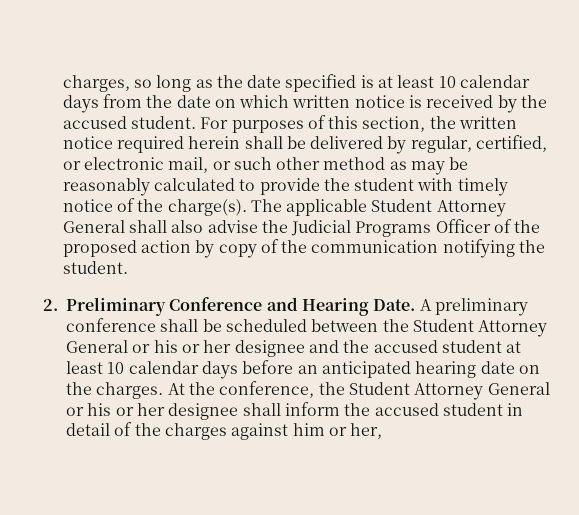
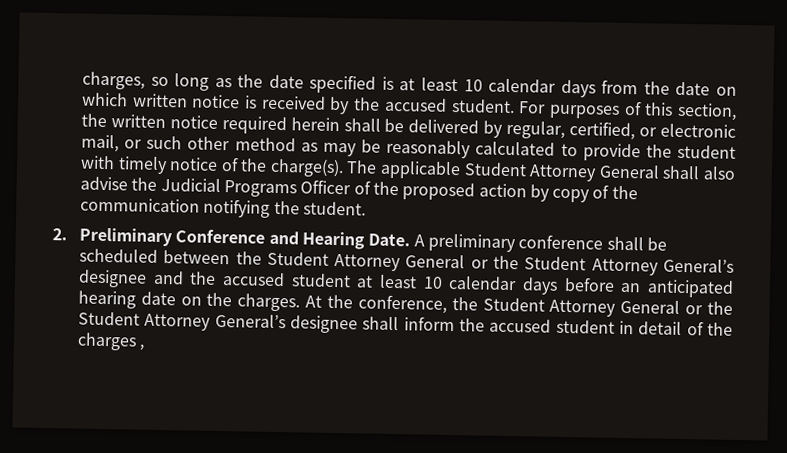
- A preliminary conference shall be scheduled between the Student Attorney General or his or her designee and the accused student at least 10 calendar days before an anticipated hearing date on the charges.
+ A preliminary conference shall be scheduled between the Student Attorney General or the Student Attorney General’s designee and the accused student at least 10 calendar days before an anticipated hearing date on the charges.
- At the conference, the Student Attorney General or his or her designee shall inform the accused student in detail of the charges against him or her,
+ At the conference, the Student Attorney General or the Student Attorney General’s designee shall inform the accused student in detail of the charges ,

